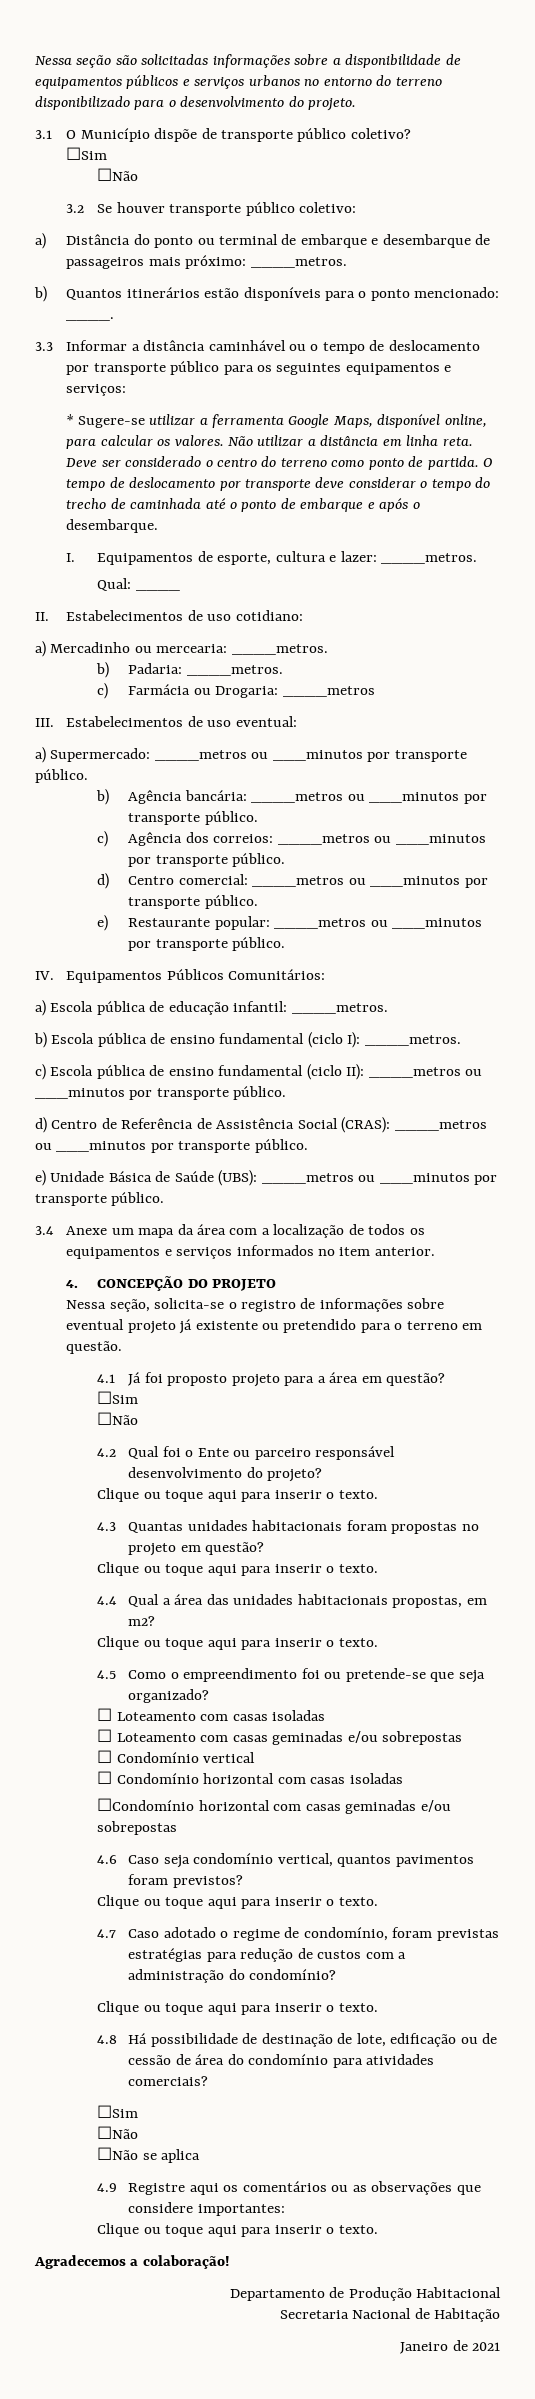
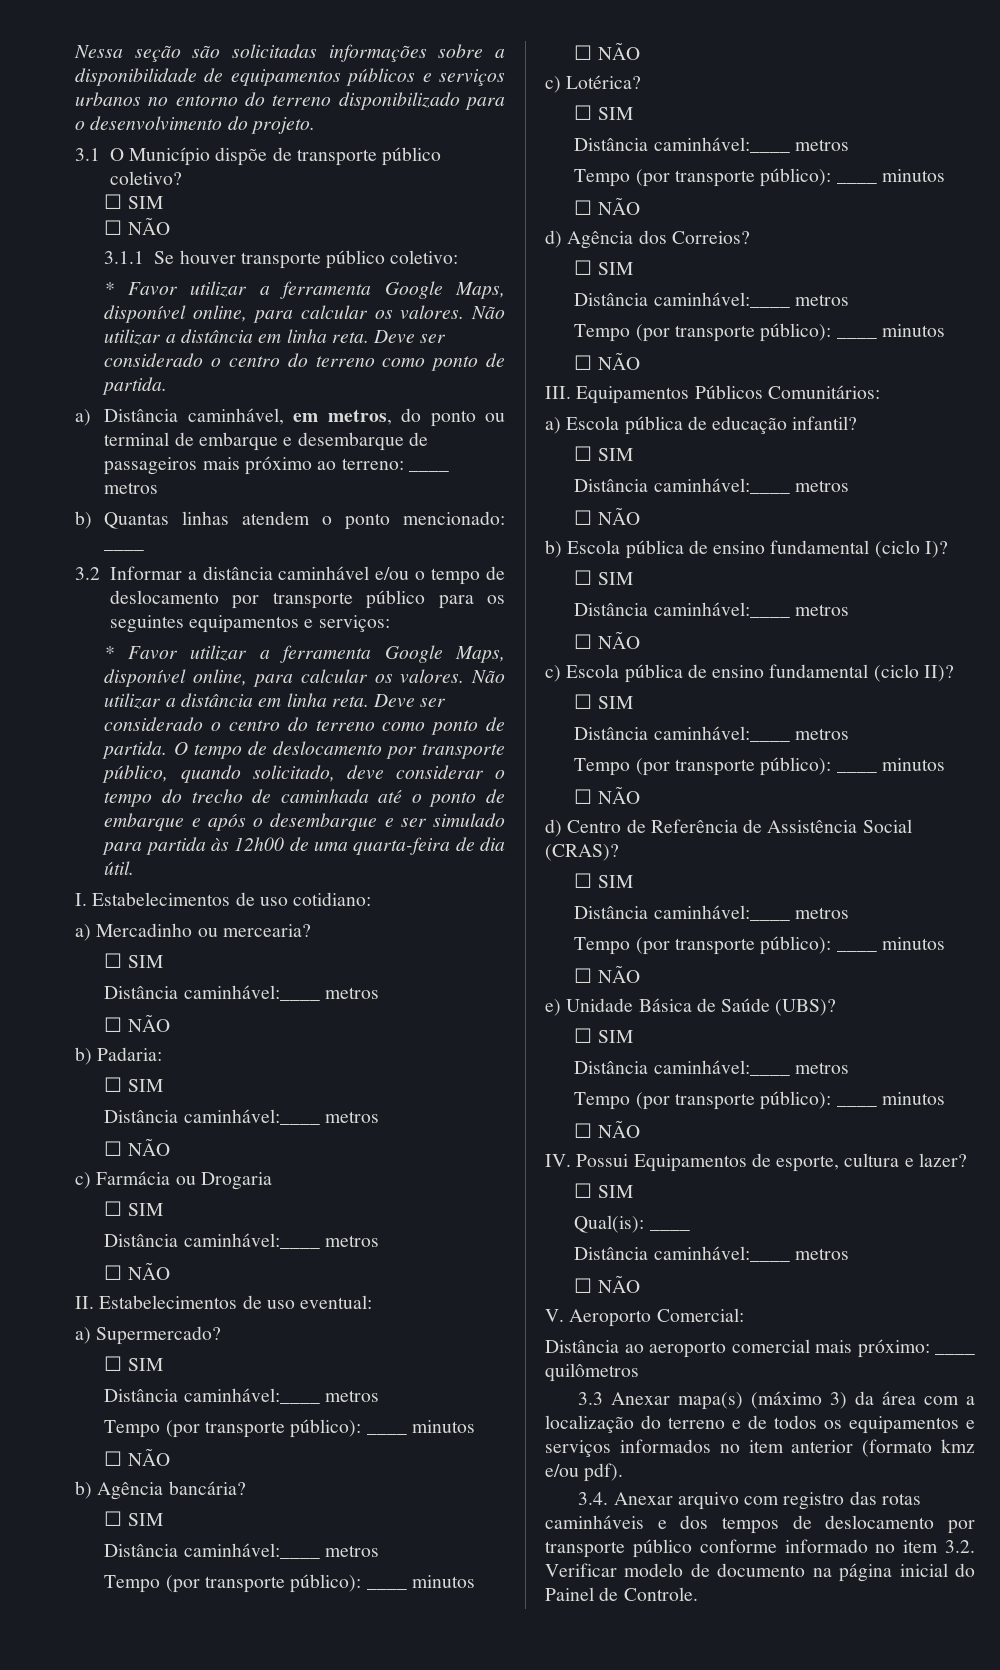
  3.1 O Município dispõe de transporte público coletivo?
- ☐Sim
- ☐Não
- 3.2 Se houver transporte público coletivo:
+ ☐ SIM
+ ☐ NÃO
+ 3.1.1 Se houver transporte público coletivo:
+ * Favor utilizar a ferramenta Google Maps, disponível online, para calcular os valores. Não utilizar a distância em linha reta. Deve ser considerado o centro do terreno como ponto de partida.
- a) Distância do ponto ou terminal de embarque e desembarque de passageiros mais próximo: ____metros.
- b) Quantos itinerários estão disponíveis para o ponto mencionado: ____.
- 3.3 Informar a distância caminhável ou o tempo de deslocamento por transporte público para os seguintes equipamentos e serviços:
- * Sugere-se utilizar a ferramenta Google Maps, disponível online, para calcular os valores.
+ a) Distância caminhável, em metros, do ponto ou terminal de embarque e desembarque de passageiros mais próximo ao terreno: ____ metros
+ b) Quantas linhas atendem o ponto mencionado: ____
+ 3.2 Informar a distância caminhável e/ou o tempo de deslocamento por transporte público para os seguintes equipamentos e serviços:
+ * Favor utilizar a ferramenta Google Maps, disponível online, para calcular os valores.
- O tempo de deslocamento por transporte deve considerar o tempo do trecho de caminhada até o ponto de embarque e após o desembarque.
- I. Equipamentos de esporte, cultura e lazer: ____metros.
- Qual: ____
- II. Estabelecimentos de uso cotidiano:
+ O tempo de deslocamento por transporte público, quando solicitado, deve considerar o tempo do trecho de caminhada até o ponto de embarque e após o desembarque e ser simulado para partida às 12h00 de uma quarta-feira de dia útil.
+ I. Estabelecimentos de uso cotidiano:
- a) Mercadinho ou mercearia: ____metros.
- b) Padaria: ____metros.
- c) Farmácia ou Drogaria: ____metros
- III. Estabelecimentos de uso eventual:
+ a) Mercadinho ou mercearia?
+ ☐ SIM
+ Distância caminhável:____ metros
+ ☐ NÃO
+ b) Padaria:
+ ☐ SIM
+ Distância caminhável:____ metros
+ ☐ NÃO
+ c) Farmácia ou Drogaria
+ ☐ SIM
+ Distância caminhável:____ metros
+ ☐ NÃO
+ II. Estabelecimentos de uso eventual:
- a) Supermercado: ____metros ou ___minutos por transporte público.
- b) Agência bancária: ____metros ou ___minutos por transporte público.
- c) Agência dos correios: ____metros ou ___minutos por transporte público.
- d) Centro comercial: ____metros ou ___minutos por transporte público.
- e) Restaurante popular: ____metros ou ___minutos por transporte público.
- IV. Equipamentos Públicos Comunitários:
+ a) Supermercado?
+ ☐ SIM
+ Distância caminhável:____ metros
+ Tempo (por transporte público): ____ minutos
+ ☐ NÃO
+ b) Agência bancária?
+ ☐ SIM
+ Distância caminhável:____ metros
+ Tempo (por transporte público): ____ minutos
+ ☐ NÃO
+ c) Lotérica?
+ ☐ SIM
+ Distância caminhável:____ metros
+ Tempo (por transporte público): ____ minutos
+ ☐ NÃO
+ d) Agência dos Correios?
+ ☐ SIM
+ Distância caminhável:____ metros
+ Tempo (por transporte público): ____ minutos
+ ☐ NÃO
+ III. Equipamentos Públicos Comunitários:
- a) Escola pública de educação infantil: ____metros.
+ a) Escola pública de educação infantil?
+ ☐ SIM
+ Distância caminhável:____ metros
+ ☐ NÃO
- b) Escola pública de ensino fundamental (ciclo I): ____metros.
+ b) Escola pública de ensino fundamental (ciclo I)?
+ ☐ SIM
+ Distância caminhável:____ metros
+ ☐ NÃO
- c) Escola pública de ensino fundamental (ciclo II): ____metros ou ___minutos por transporte público.
+ c) Escola pública de ensino fundamental (ciclo II)?
+ ☐ SIM
+ Distância caminhável:____ metros
+ Tempo (por transporte público): ____ minutos
+ ☐ NÃO
- d) Centro de Referência de Assistência Social (CRAS): ____metros ou ___minutos por transporte público.
+ d) Centro de Referência de Assistência Social (CRAS)?
+ ☐ SIM
+ Distância caminhável:____ metros
+ Tempo (por transporte público): ____ minutos
+ ☐ NÃO
- e) Unidade Básica de Saúde (UBS): ____metros ou ___minutos por transporte público.
- 3.4 Anexe um mapa da área com a localização de todos os equipamentos e serviços informados no item anterior.
- 4. CONCEPÇÃO DO PROJETO
- Nessa seção, solicita-se o registro de informações sobre eventual projeto já existente ou pretendido para o terreno em questão.
- 4.1 Já foi proposto projeto para a área em questão?
- ☐Sim
- ☐Não
- 4.2 Qual foi o Ente ou parceiro responsável desenvolvimento do projeto?
- Clique ou toque aqui para inserir o texto.
- 4.3 Quantas unidades habitacionais foram propostas no projeto em questão?
- Clique ou toque aqui para inserir o texto.
- 4.4 Qual a área das unidades habitacionais propostas, em m2?
- Clique ou toque aqui para inserir o texto.
- 4.5 Como o empreendimento foi ou pretende-se que seja organizado?
- ☐ Loteamento com casas isoladas
- ☐ Loteamento com casas geminadas e/ou sobrepostas
- ☐ Condomínio vertical
- ☐ Condomínio horizontal com casas isoladas
- ☐Condomínio horizontal com casas geminadas e/ou sobrepostas
- 4.6 Caso seja condomínio vertical, quantos pavimentos foram previstos?
- Clique ou toque aqui para inserir o texto.
- 4.7 Caso adotado o regime de condomínio, foram previstas estratégias para redução de custos com a administração do condomínio?
- Clique ou toque aqui para inserir o texto.
- 4.8 Há possibilidade de destinação de lote, edificação ou de cessão de área do condomínio para atividades comerciais?
- ☐Sim
- ☐Não
- ☐Não se aplica
- 4.9 Registre aqui os comentários ou as observações que considere importantes:
- Clique ou toque aqui para inserir o texto.
- Agradecemos a colaboração!
- Departamento de Produção Habitacional
- Secretaria Nacional de Habitação
- Janeiro de 2021
+ e) Unidade Básica de Saúde (UBS)?
+ ☐ SIM
+ Distância caminhável:____ metros
+ Tempo (por transporte público): ____ minutos
+ ☐ NÃO
+ IV. Possui Equipamentos de esporte, cultura e lazer?
+ ☐ SIM
+ Qual(is): ____
+ Distância caminhável:____ metros
+ ☐ NÃO
+ V. Aeroporto Comercial:
+ Distância ao aeroporto comercial mais próximo: ____ quilômetros
+ 3.3 Anexar mapa(s) (máximo 3) da área com a localização do terreno e de todos os equipamentos e serviços informados no item anterior (formato kmz e/ou pdf).
+ 3.4. Anexar arquivo com registro das rotas caminháveis e dos tempos de deslocamento por transporte público conforme informado no item 3.2. Verificar modelo de documento na página inicial do Painel de Controle.

